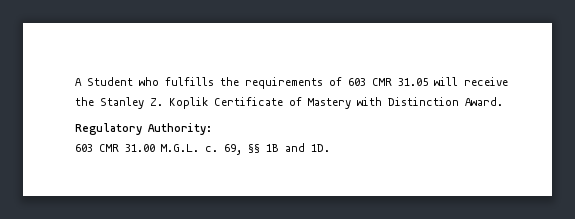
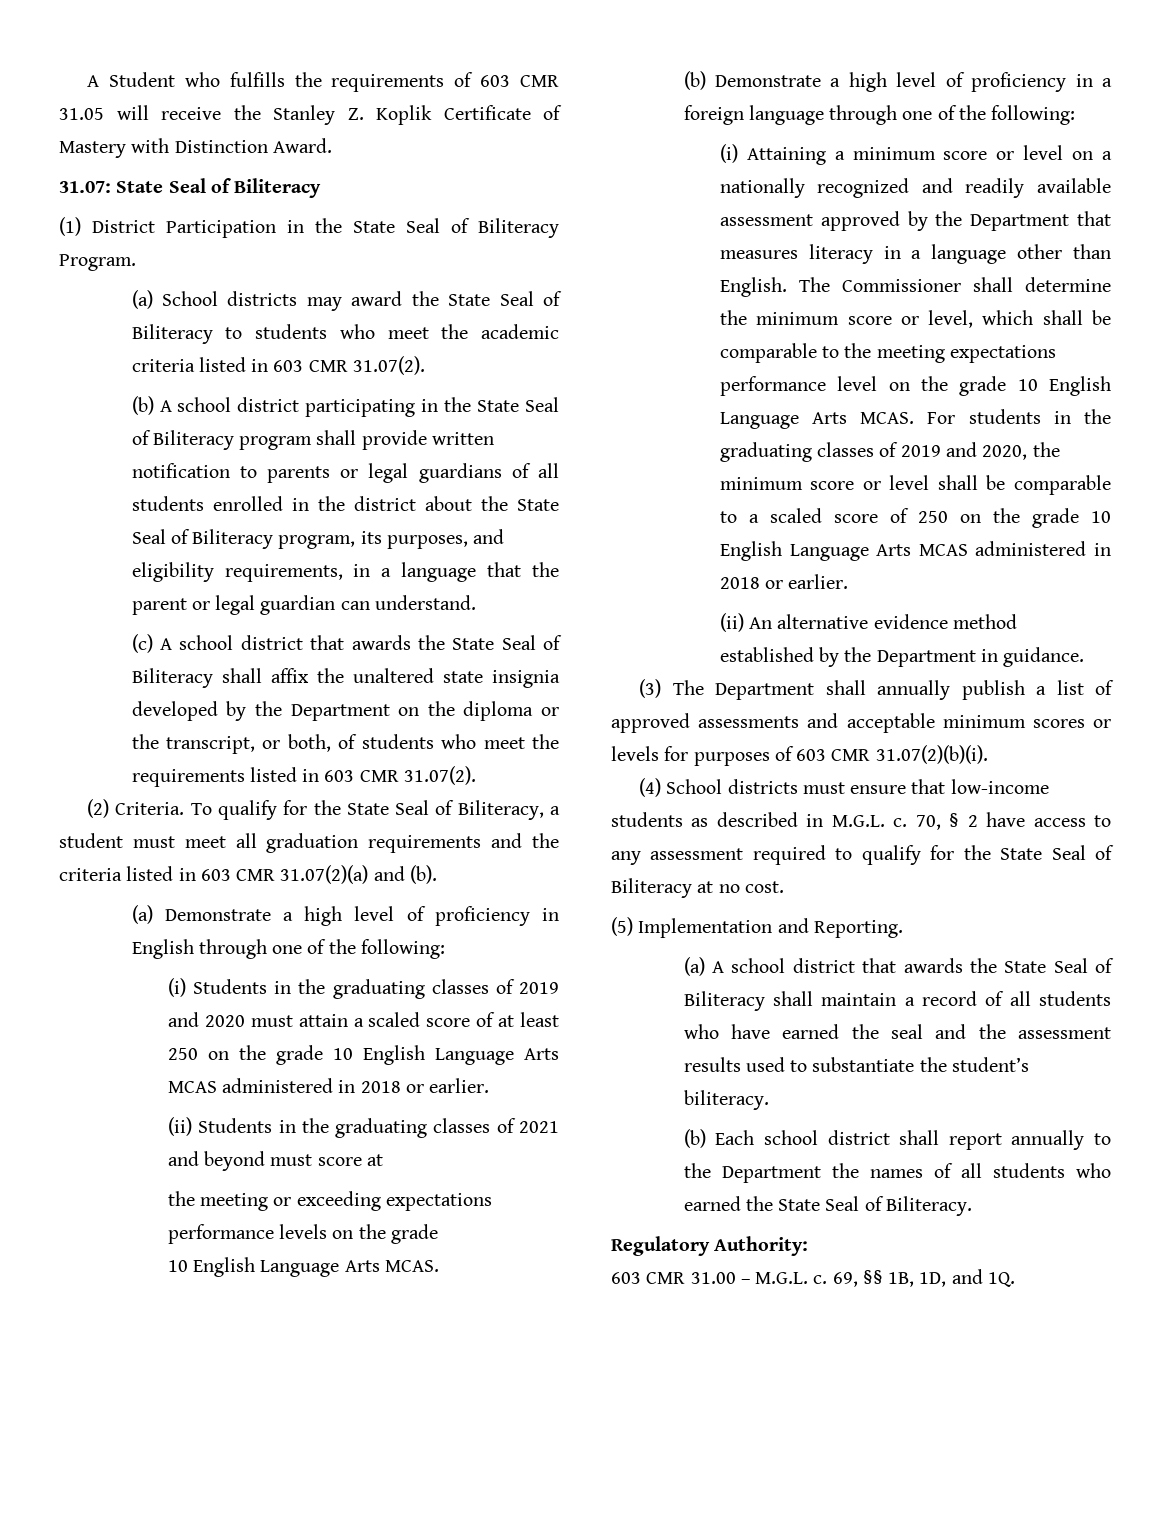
+ 31.07: State Seal of Biliteracy
+ (1) District Participation in the State Seal of Biliteracy Program.
+ (a) School districts may award the State Seal of Biliteracy to students who meet the academic criteria listed in 603 CMR 31.07(2).
+ (b) A school district participating in the State Seal of Biliteracy program shall provide written notification to parents or legal guardians of all students enrolled in the district about the State Seal of Biliteracy program, its purposes, and eligibility requirements, in a language that the parent or legal guardian can understand.
+ (c) A school district that awards the State Seal of Biliteracy shall affix the unaltered state insignia developed by the Department on the diploma or the transcript, or both, of students who meet the requirements listed in 603 CMR 31.07(2).
+ (2) Criteria. To qualify for the State Seal of Biliteracy, a student must meet all graduation requirements and the criteria listed in 603 CMR 31.07(2)(a) and (b).
+ (a) Demonstrate a high level of proficiency in English through one of the following:
+ (i) Students in the graduating classes of 2019 and 2020 must attain a scaled score of at least 250 on the grade 10 English Language Arts MCAS administered in 2018 or earlier.
+ (ii) Students in the graduating classes of 2021 and beyond must score at
+ the meeting or exceeding expectations performance levels on the grade
+ 10 English Language Arts MCAS.
+ (b) Demonstrate a high level of proficiency in a foreign language through one of the following:
+ (i) Attaining a minimum score or level on a nationally recognized and readily available assessment approved by the Department that measures literacy in a language other than English. The Commissioner shall determine the minimum score or level, which shall be comparable to the meeting expectations performance level on the grade 10 English Language Arts MCAS. For students in the graduating classes of 2019 and 2020, the minimum score or level shall be comparable to a scaled score of 250 on the grade 10 English Language Arts MCAS administered in 2018 or earlier.
+ (ii) An alternative evidence method established by the Department in guidance.
+ (3) The Department shall annually publish a list of approved assessments and acceptable minimum scores or levels for purposes of 603 CMR 31.07(2)(b)(i).
+ (4) School districts must ensure that low-income students as described in M.G.L. c. 70, § 2 have access to any assessment required to qualify for the State Seal of Biliteracy at no cost.
+ (5) Implementation and Reporting.
+ (a) A school district that awards the State Seal of Biliteracy shall maintain a record of all students who have earned the seal and the assessment results used to substantiate the student’s biliteracy.
+ (b) Each school district shall report annually to the Department the names of all students who earned the State Seal of Biliteracy.
- 603 CMR 31.00 M.G.L. c.
+ 603 CMR 31.00 – M.G.L. c.
- 69, §§ 1B and 1D.
+ 69, §§ 1B, 1D, and 1Q.

